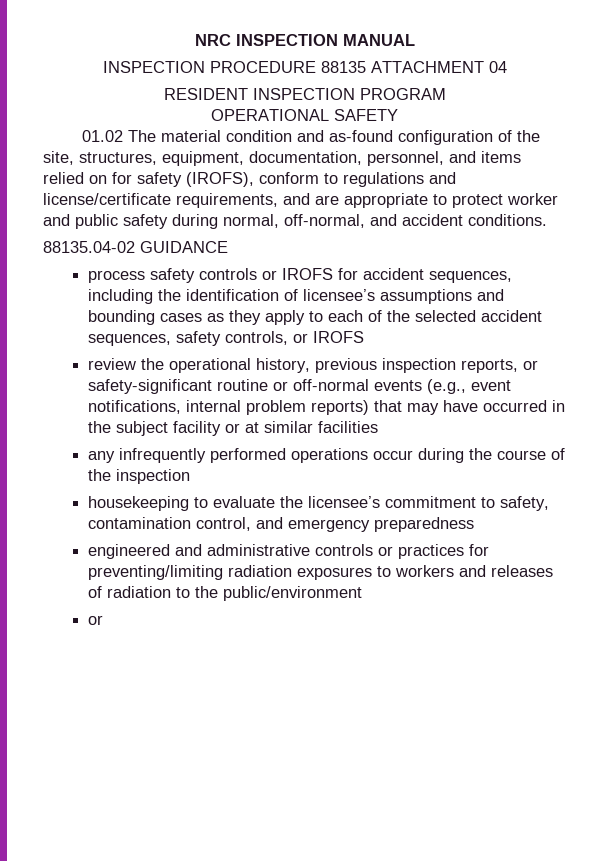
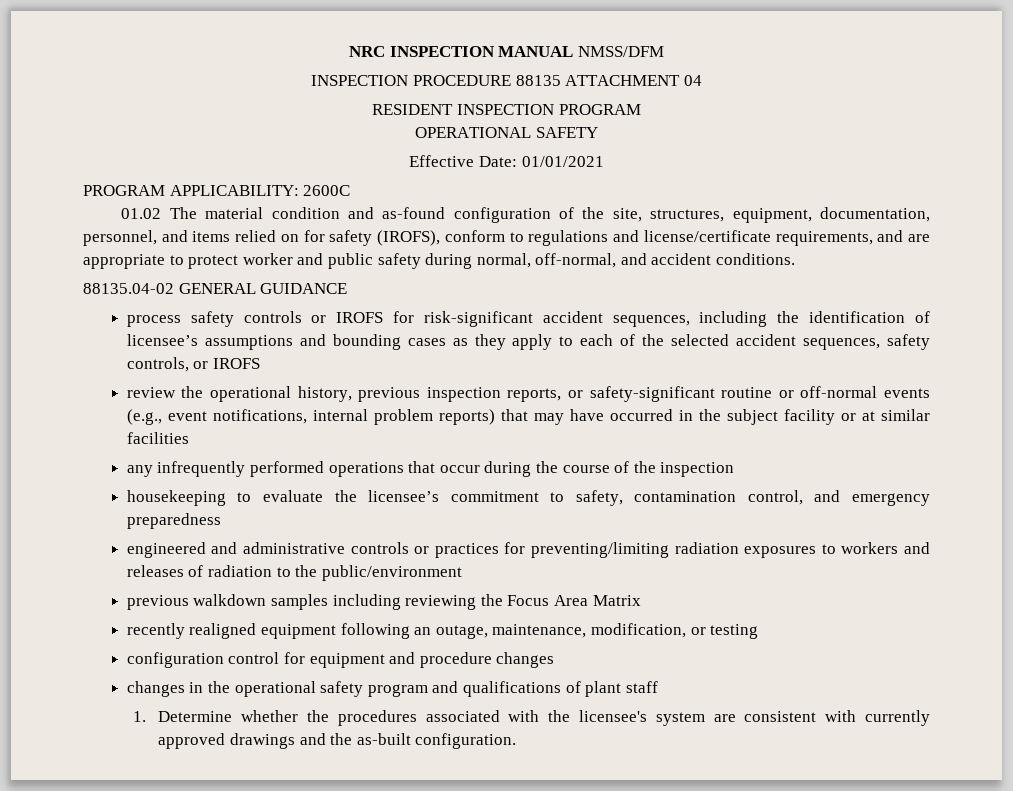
- NRC INSPECTION MANUAL
+ NRC INSPECTION MANUAL NMSS/DFM
+ Effective Date: 01/01/2021
+ PROGRAM APPLICABILITY: 2600C
- 88135.04-02 GUIDANCE
+ 88135.04-02 GENERAL GUIDANCE
- process safety controls or IROFS for accident sequences, including the identification of licensee’s assumptions and bounding cases as they apply to each of the selected accident sequences, safety controls, or IROFS
+ process safety controls or IROFS for risk-significant accident sequences, including the identification of licensee’s assumptions and bounding cases as they apply to each of the selected accident sequences, safety controls, or IROFS
- any infrequently performed operations occur during the course of the inspection
+ any infrequently performed operations that occur during the course of the inspection
  engineered and administrative controls or practices for preventing/limiting radiation exposures to workers and releases of radiation to the public/environment
- or
+ previous walkdown samples including reviewing the Focus Area Matrix
+ recently realigned equipment following an outage, maintenance, modification, or testing
+ configuration control for equipment and procedure changes
+ changes in the operational safety program and qualifications of plant staff
+ 1. Determine whether the procedures associated with the licensee's system are consistent with currently approved drawings and the as-built configuration.

